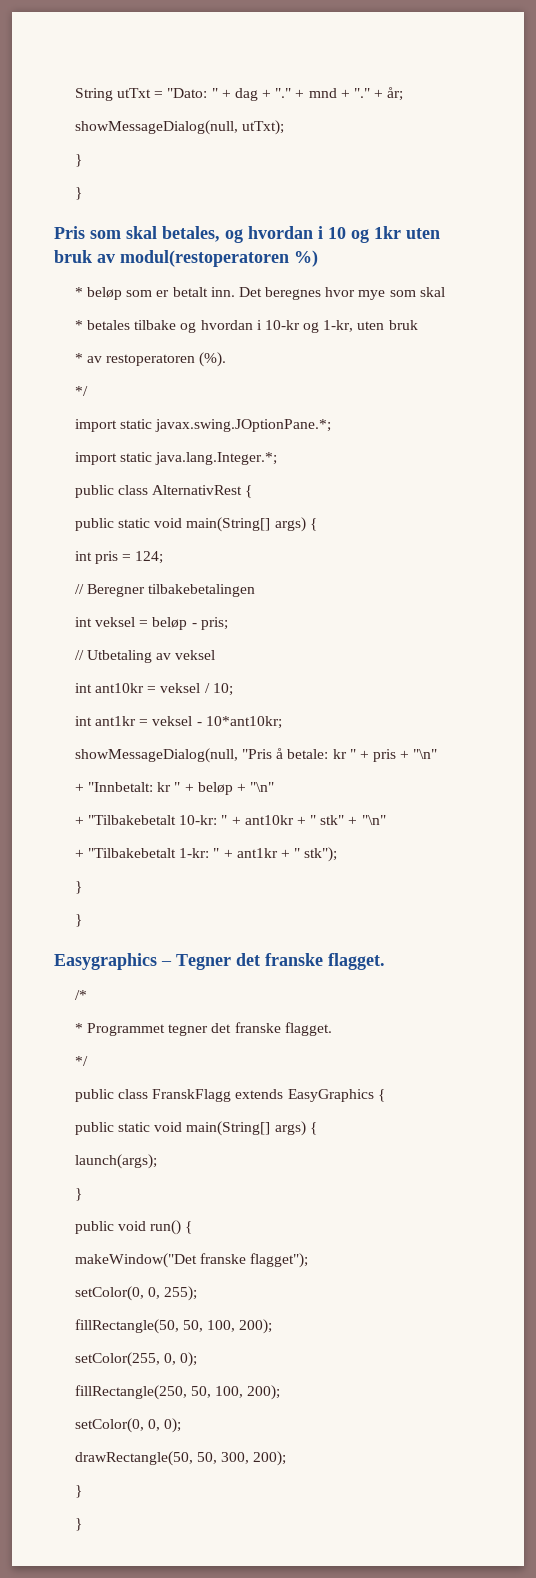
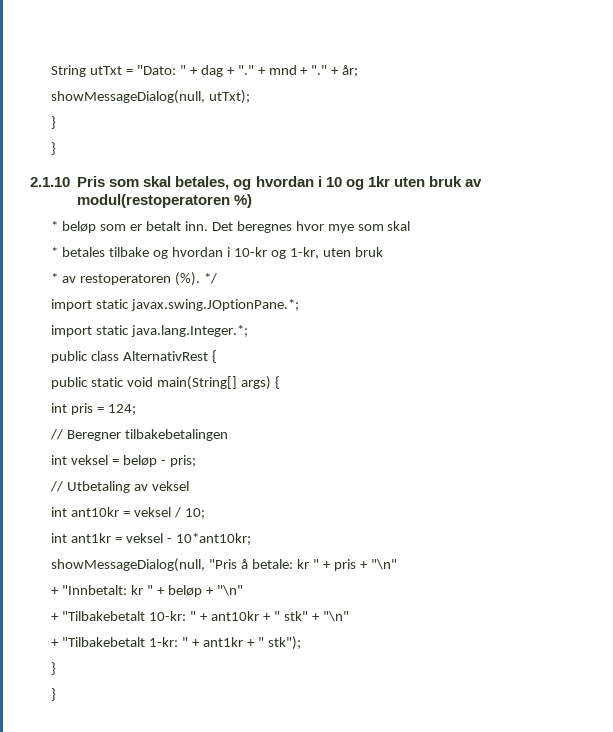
- Pris som skal betales, og hvordan i 10 og 1kr uten bruk av modul(restoperatoren %)
+ 2.1.10 Pris som skal betales, og hvordan i 10 og 1kr uten bruk av modul(restoperatoren %)
- * av restoperatoren (%).
- */
+ * av restoperatoren (%). */
- Easygraphics – Tegner det franske flagget.
- /*
- * Programmet tegner det franske flagget.
- */
- public class FranskFlagg extends EasyGraphics {
- public static void main(String[] args) {
- launch(args);
- }
- public void run() {
- makeWindow("Det franske flagget");
- setColor(0, 0, 255);
- fillRectangle(50, 50, 100, 200);
- setColor(255, 0, 0);
- fillRectangle(250, 50, 100, 200);
- setColor(0, 0, 0);
- drawRectangle(50, 50, 300, 200);
- }
- }

